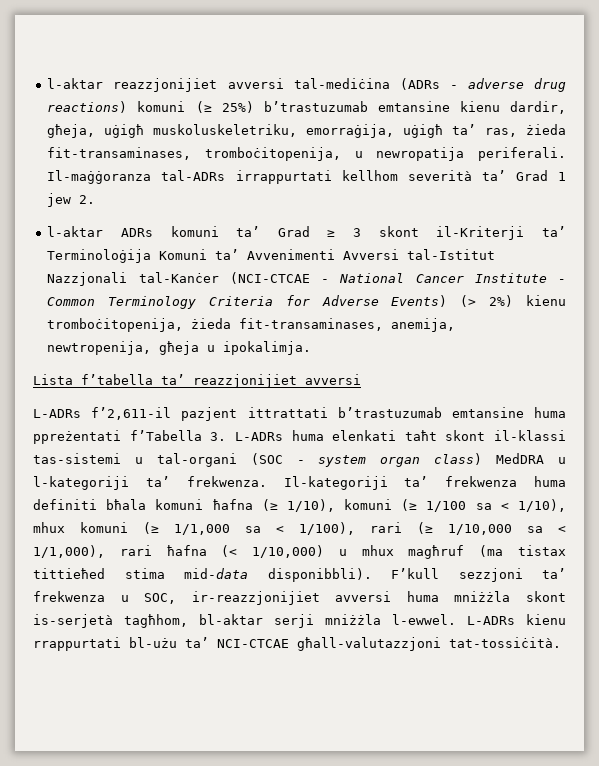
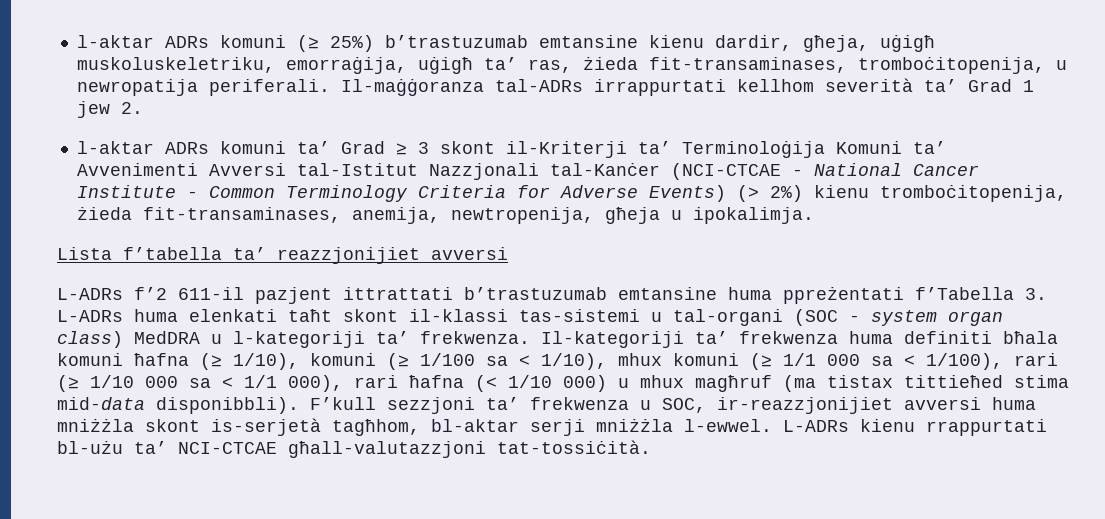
- l-aktar reazzjonijiet avversi tal-mediċina (ADRs - adverse drug reactions) komuni (≥ 25%) b’trastuzumab emtansine kienu dardir, għeja, uġigħ muskoluskeletriku, emorraġija, uġigħ ta’ ras, żieda fit-transaminases, tromboċitopenija, u newropatija periferali.
+ l-aktar ADRs komuni (≥ 25%) b’trastuzumab emtansine kienu dardir, għeja, uġigħ muskoluskeletriku, emorraġija, uġigħ ta’ ras, żieda fit-transaminases, tromboċitopenija, u newropatija periferali.
- L-ADRs f’2,611-il pazjent ittrattati b’trastuzumab emtansine huma ppreżentati f’Tabella 3. L-ADRs huma elenkati taħt skont il-klassi tas-sistemi u tal-organi (SOC - system organ class) MedDRA u l-kategoriji ta’ frekwenza.
+ L-ADRs f’2 611-il pazjent ittrattati b’trastuzumab emtansine huma ppreżentati f’Tabella 3. L-ADRs huma elenkati taħt skont il-klassi tas-sistemi u tal-organi (SOC - system organ class) MedDRA u l-kategoriji ta’ frekwenza.
- Il-kategoriji ta’ frekwenza huma definiti bħala komuni ħafna (≥ 1/10), komuni (≥ 1/100 sa < 1/10), mhux komuni (≥ 1/1,000 sa < 1/100), rari (≥ 1/10,000 sa < 1/1,000), rari ħafna (< 1/10,000) u mhux magħruf (ma tistax tittieħed stima mid-data disponibbli).
+ Il-kategoriji ta’ frekwenza huma definiti bħala komuni ħafna (≥ 1/10), komuni (≥ 1/100 sa < 1/10), mhux komuni (≥ 1/1 000 sa < 1/100), rari (≥ 1/10 000 sa < 1/1 000), rari ħafna (< 1/10 000) u mhux magħruf (ma tistax tittieħed stima mid-data disponibbli).

